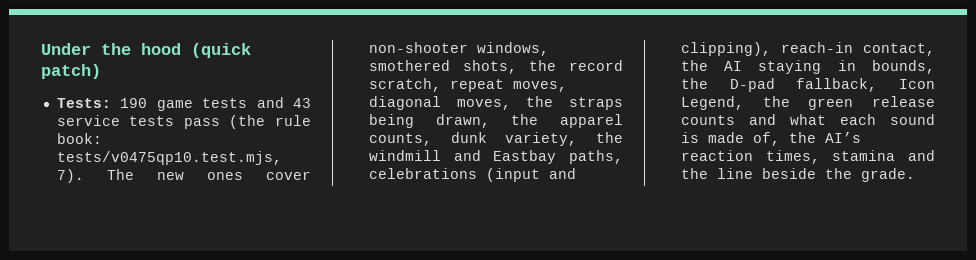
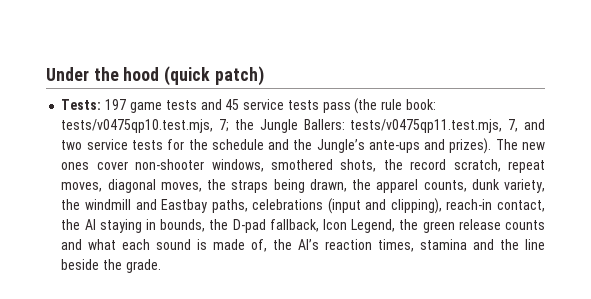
- Tests: 190 game tests and 43 service tests pass (the rule book: tests/v0475qp10.test.mjs, 7).
+ Tests: 197 game tests and 45 service tests pass (the rule book: tests/v0475qp10.test.mjs, 7; the Jungle Ballers: tests/v0475qp11.test.mjs, 7, and two service tests for the schedule and the Jungle’s ante-ups and prizes).

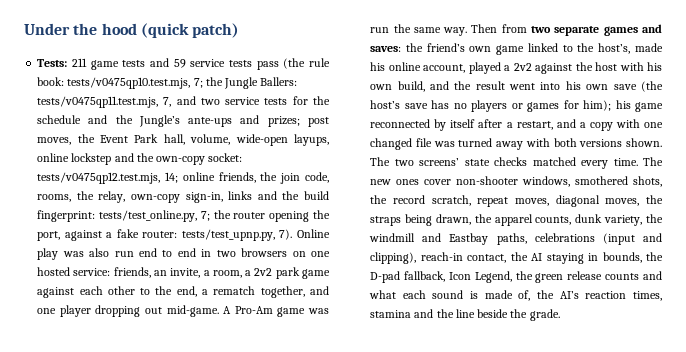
- Tests: 197 game tests and 45 service tests pass (the rule book: tests/v0475qp10.test.mjs, 7; the Jungle Ballers: tests/v0475qp11.test.mjs, 7, and two service tests for the schedule and the Jungle’s ante-ups and prizes).
+ Tests: 211 game tests and 59 service tests pass (the rule book: tests/v0475qp10.test.mjs, 7; the Jungle Ballers: tests/v0475qp11.test.mjs, 7, and two service tests for the schedule and the Jungle’s ante-ups and prizes; post moves, the Event Park hall, volume, wide-open layups, online lockstep and the own-copy socket: tests/v0475qp12.test.mjs, 14; online friends, the join code, rooms, the relay, own-copy sign-in, links and the build fingerprint: tests/test_online.py, 7; the router opening the port, against a fake router: tests/test_upnp.py, 7). Online play was also run end to end in two browsers on one hosted service: friends, an invite, a room, a 2v2 park game against each other to the end, a rematch together, and one player dropping out mid-game. A Pro-Am game was run the same way. Then from two separate games and saves: the friend’s own game linked to the host’s, made his online account, played a 2v2 against the host with his own build, and the result went into his own save (the host’s save has no players or games for him); his game reconnected by itself after a restart, and a copy with one changed file was turned away with both versions shown. The two screens’ state checks matched every time.

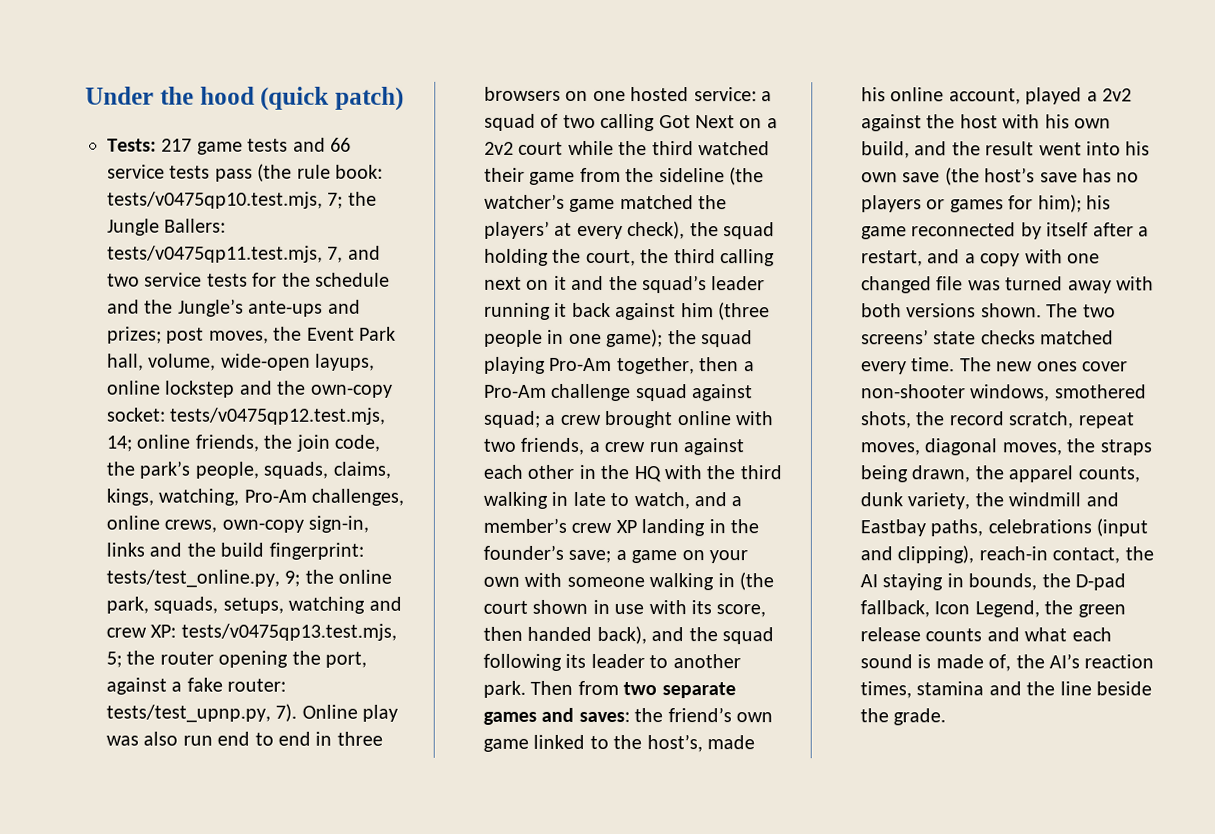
- 211 game tests and 59 service tests pass (the rule book:
+ 217 game tests and 66 service tests pass (the rule book:
- online friends, the join code, rooms, the relay, own-copy sign-in, links and the build fingerprint:
+ online friends, the join code, the park’s people, squads, claims, kings, watching, Pro-Am challenges, online crews, own-copy sign-in, links and the build fingerprint:
- tests/test_online.py, 7;
+ tests/test_online.py, 9; the online park, squads, setups, watching and crew XP: tests/v0475qp13.test.mjs, 5;
- Online play was also run end to end in two browsers on one hosted service: friends, an invite, a room, a 2v2 park game against each other to the end, a rematch together, and one player dropping out mid-game. A Pro-Am game was run the same way.
+ Online play was also run end to end in three browsers on one hosted service: a squad of two calling Got Next on a 2v2 court while the third watched their game from the sideline (the watcher’s game matched the players’ at every check), the squad holding the court, the third calling next on it and the squad’s leader running it back against him (three people in one game); the squad playing Pro-Am together, then a Pro-Am challenge squad against squad; a crew brought online with two friends, a crew run against each other in the HQ with the third walking in late to watch, and a member’s crew XP landing in the founder’s save; a game on your own with someone walking in (the court shown in use with its score, then handed back), and the squad following its leader to another park.

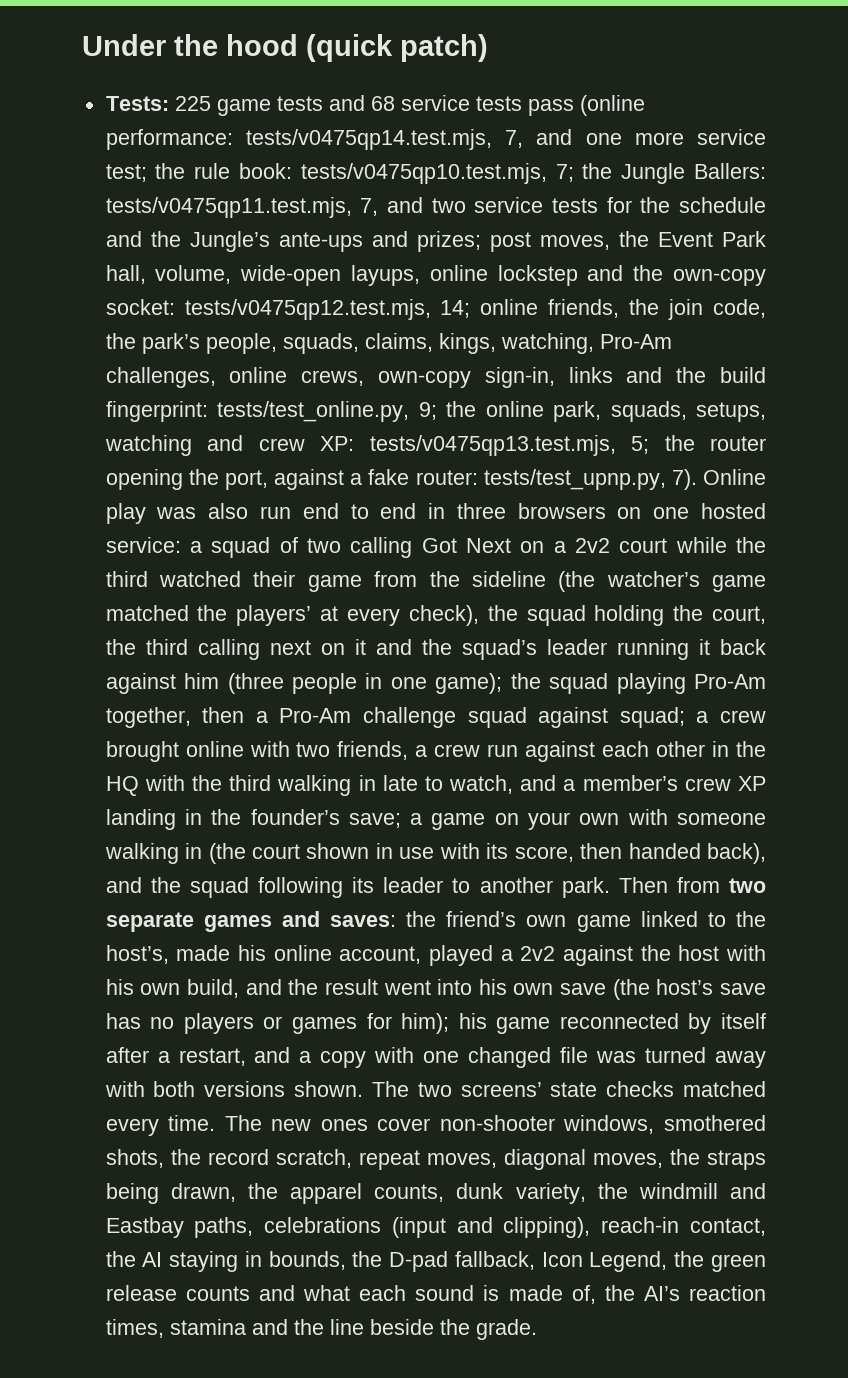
- 217 game tests and 66 service tests pass (the rule book:
+ 225 game tests and 68 service tests pass (online performance: tests/v0475qp14.test.mjs, 7, and one more service test; the rule book:

